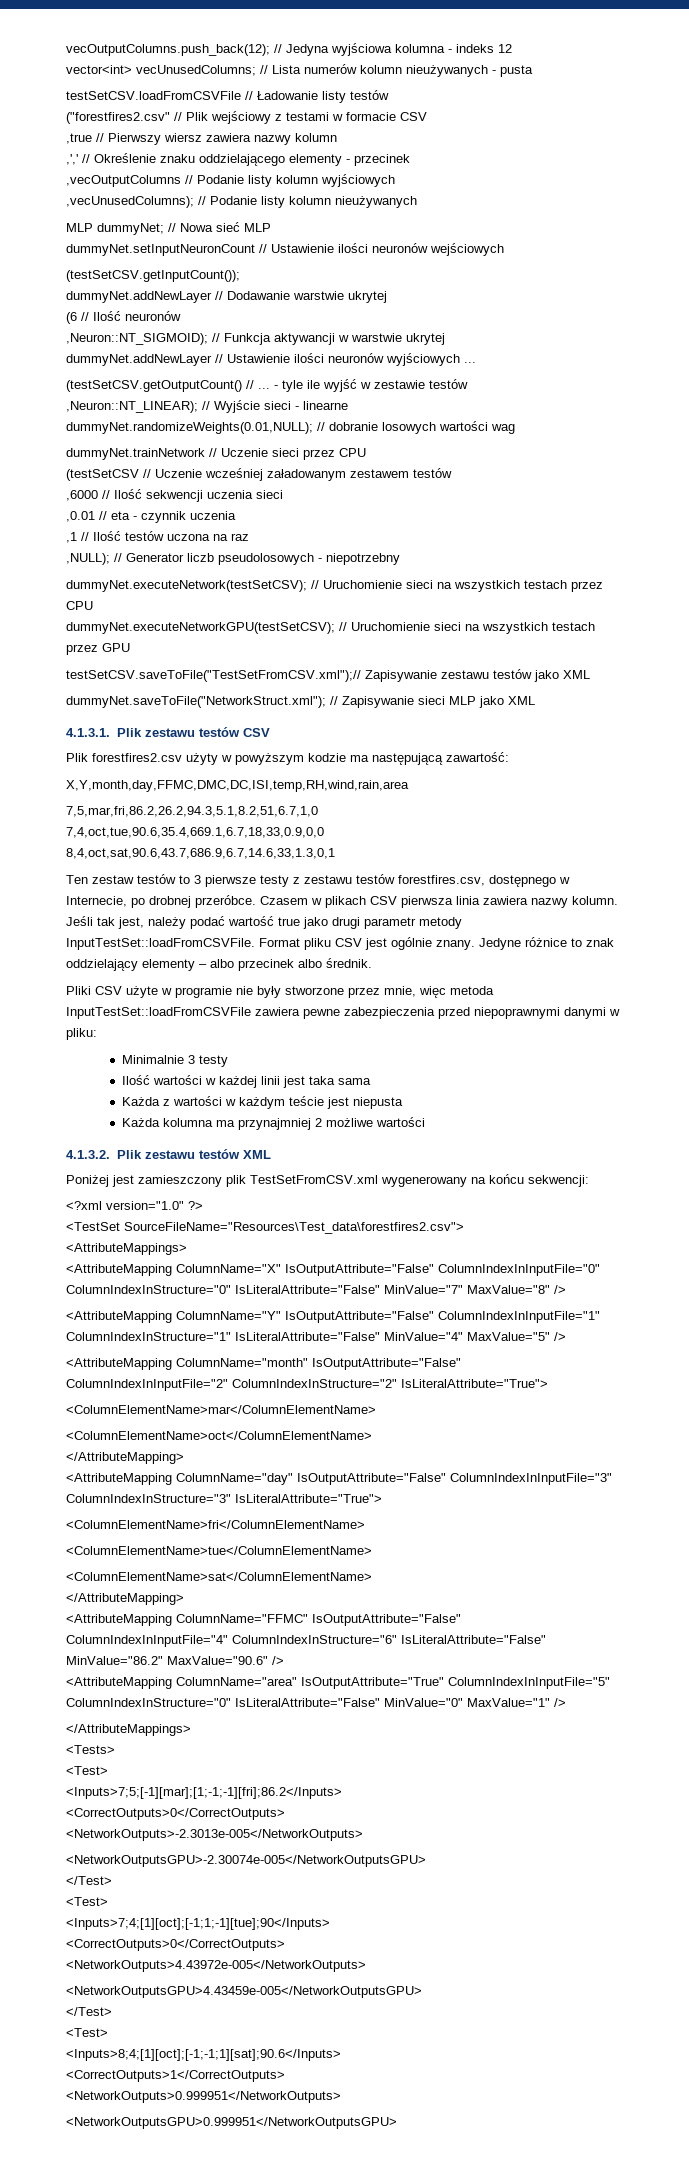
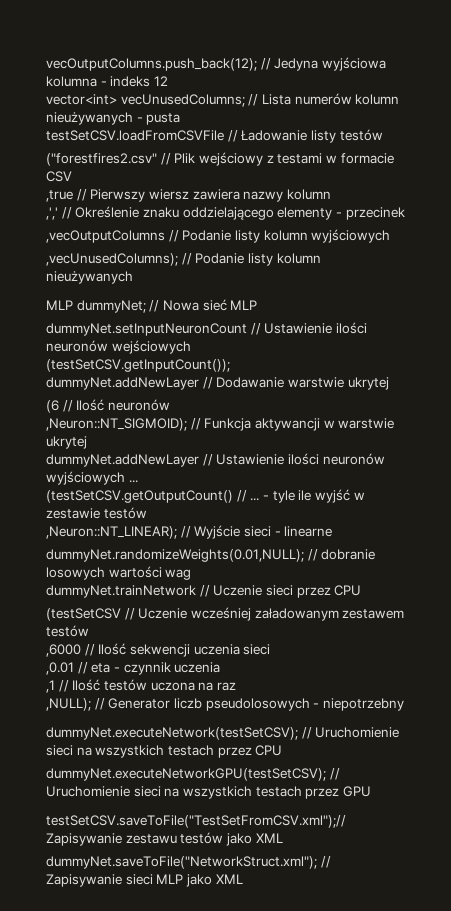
- 4.1.3.1. Plik zestawu testów CSV
- Plik forestfires2.csv użyty w powyższym kodzie ma następującą zawartość:
- X,Y,month,day,FFMC,DMC,DC,ISI,temp,RH,wind,rain,area
- 7,5,mar,fri,86.2,26.2,94.3,5.1,8.2,51,6.7,1,0
- 7,4,oct,tue,90.6,35.4,669.1,6.7,18,33,0.9,0,0
- 8,4,oct,sat,90.6,43.7,686.9,6.7,14.6,33,1.3,0,1
- Ten zestaw testów to 3 pierwsze testy z zestawu testów forestfires.csv, dostępnego w Internecie, po drobnej przeróbce. Czasem w plikach CSV pierwsza linia zawiera nazwy kolumn. Jeśli tak jest, należy podać wartość true jako drugi parametr metody InputTestSet::loadFromCSVFile. Format pliku CSV jest ogólnie znany. Jedyne różnice to znak oddzielający elementy – albo przecinek albo średnik.
- Pliki CSV użyte w programie nie były stworzone przez mnie, więc metoda InputTestSet::loadFromCSVFile zawiera pewne zabezpieczenia przed niepoprawnymi danymi w pliku:
- Minimalnie 3 testy
- Ilość wartości w każdej linii jest taka sama
- Każda z wartości w każdym teście jest niepusta
- Każda kolumna ma przynajmniej 2 możliwe wartości
- 4.1.3.2. Plik zestawu testów XML
- Poniżej jest zamieszczony plik TestSetFromCSV.xml wygenerowany na końcu sekwencji:
- <?xml version="1.0" ?>
- <TestSet SourceFileName="Resources\Test_data\forestfires2.csv">
- <AttributeMappings>
- <AttributeMapping ColumnName="X" IsOutputAttribute="False" ColumnIndexInInputFile="0" ColumnIndexInStructure="0" IsLiteralAttribute="False" MinValue="7" MaxValue="8" />
- <AttributeMapping ColumnName="Y" IsOutputAttribute="False" ColumnIndexInInputFile="1" ColumnIndexInStructure="1" IsLiteralAttribute="False" MinValue="4" MaxValue="5" />
- <AttributeMapping ColumnName="month" IsOutputAttribute="False" ColumnIndexInInputFile="2" ColumnIndexInStructure="2" IsLiteralAttribute="True">
- <ColumnElementName>mar</ColumnElementName>
- <ColumnElementName>oct</ColumnElementName>
- </AttributeMapping>
- <AttributeMapping ColumnName="day" IsOutputAttribute="False" ColumnIndexInInputFile="3" ColumnIndexInStructure="3" IsLiteralAttribute="True">
- <ColumnElementName>fri</ColumnElementName>
- <ColumnElementName>tue</ColumnElementName>
- <ColumnElementName>sat</ColumnElementName>
- </AttributeMapping>
- <AttributeMapping ColumnName="FFMC" IsOutputAttribute="False" ColumnIndexInInputFile="4" ColumnIndexInStructure="6" IsLiteralAttribute="False" MinValue="86.2" MaxValue="90.6" />
- <AttributeMapping ColumnName="area" IsOutputAttribute="True" ColumnIndexInInputFile="5" ColumnIndexInStructure="0" IsLiteralAttribute="False" MinValue="0" MaxValue="1" />
- </AttributeMappings>
- <Tests>
- <Test>
- <Inputs>7;5;[-1][mar];[1;-1;-1][fri];86.2</Inputs>
- <CorrectOutputs>0</CorrectOutputs>
- <NetworkOutputs>-2.3013e-005</NetworkOutputs>
- <NetworkOutputsGPU>-2.30074e-005</NetworkOutputsGPU>
- </Test>
- <Test>
- <Inputs>7;4;[1][oct];[-1;1;-1][tue];90</Inputs>
- <CorrectOutputs>0</CorrectOutputs>
- <NetworkOutputs>4.43972e-005</NetworkOutputs>
- <NetworkOutputsGPU>4.43459e-005</NetworkOutputsGPU>
- </Test>
- <Test>
- <Inputs>8;4;[1][oct];[-1;-1;1][sat];90.6</Inputs>
- <CorrectOutputs>1</CorrectOutputs>
- <NetworkOutputs>0.999951</NetworkOutputs>
- <NetworkOutputsGPU>0.999951</NetworkOutputsGPU>

